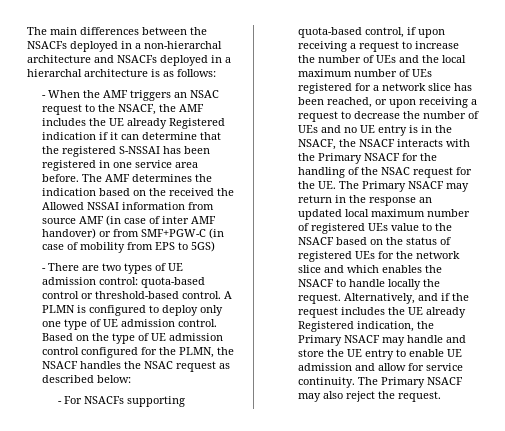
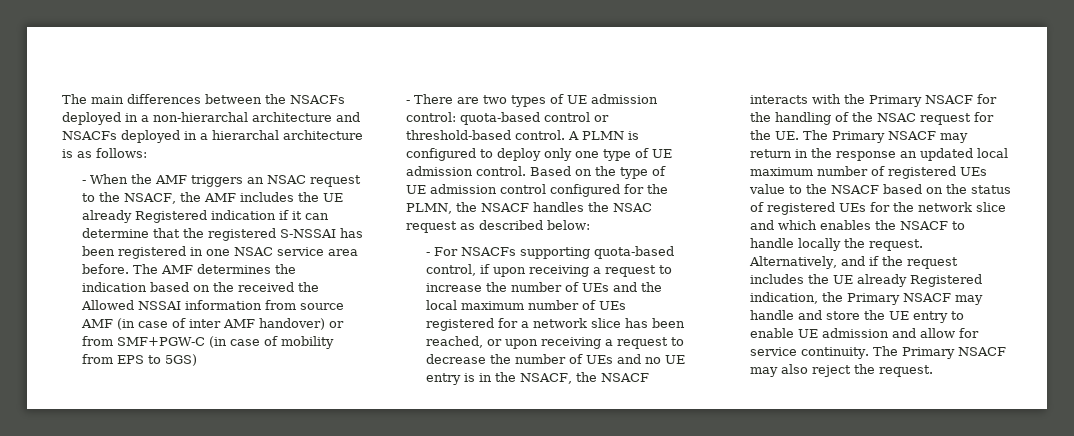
- - When the AMF triggers an NSAC request to the NSACF, the AMF includes the UE already Registered indication if it can determine that the registered S-NSSAI has been registered in one service area before.
+ - When the AMF triggers an NSAC request to the NSACF, the AMF includes the UE already Registered indication if it can determine that the registered S-NSSAI has been registered in one NSAC service area before.

